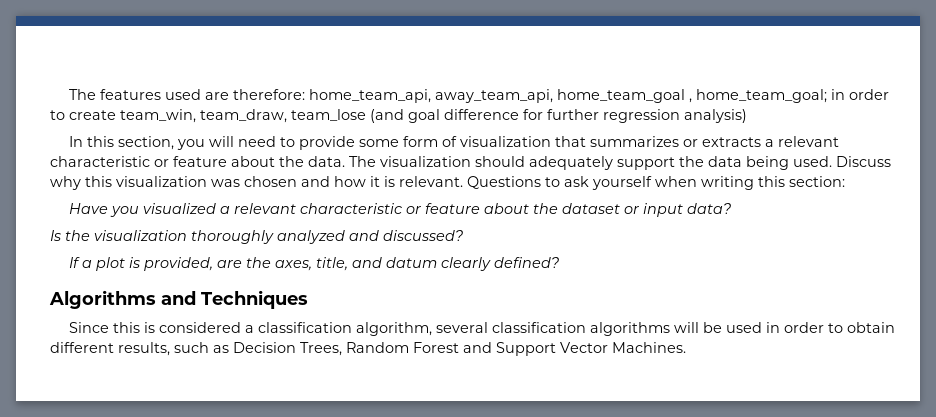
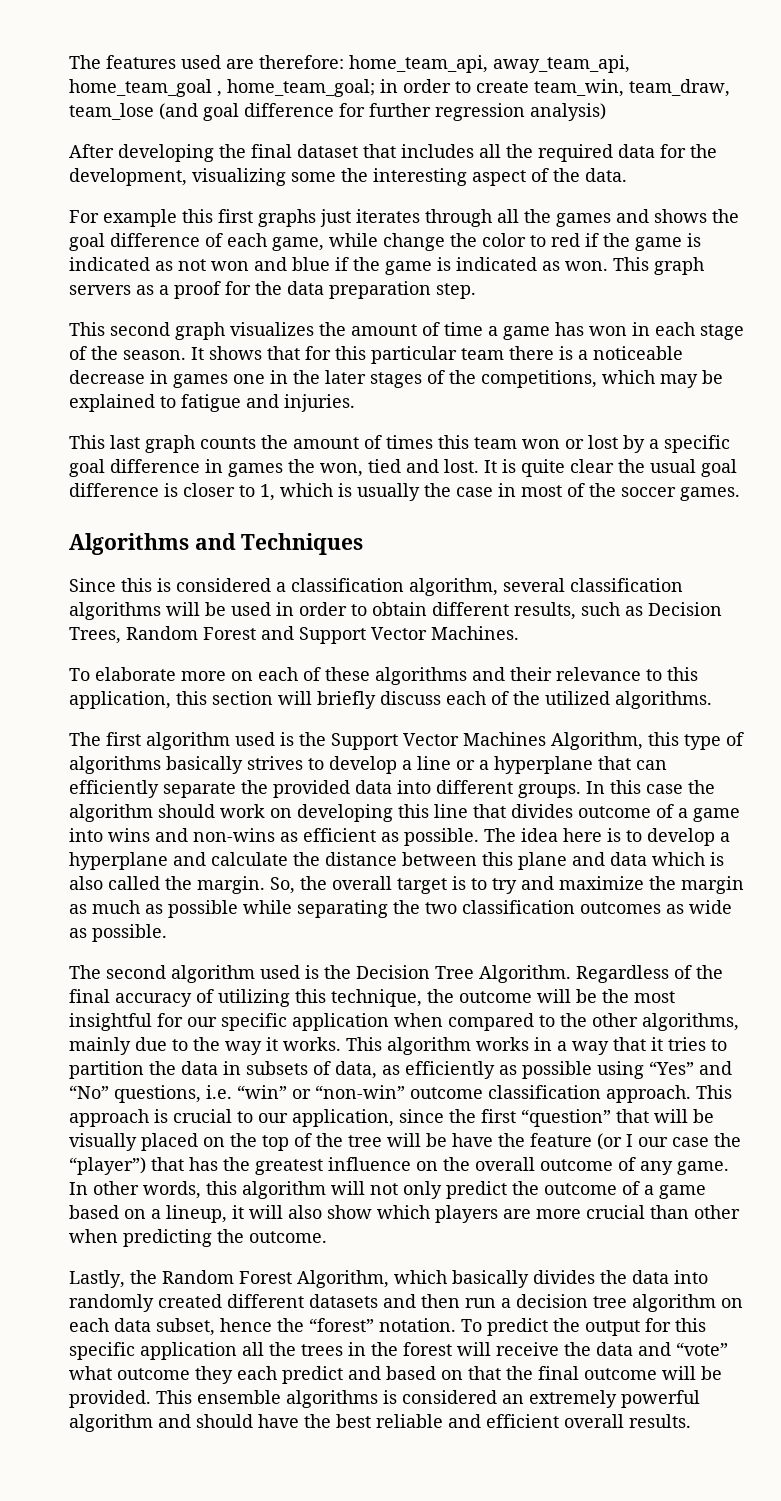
- In this section, you will need to provide some form of visualization that summarizes or extracts a relevant characteristic or feature about the data. The visualization should adequately support the data being used. Discuss why this visualization was chosen and how it is relevant. Questions to ask yourself when writing this section:
- Have you visualized a relevant characteristic or feature about the dataset or input data?
- Is the visualization thoroughly analyzed and discussed?
- If a plot is provided, are the axes, title, and datum clearly defined?
+ After developing the final dataset that includes all the required data for the development, visualizing some the interesting aspect of the data.
+ For example this first graphs just iterates through all the games and shows the goal difference of each game, while change the color to red if the game is indicated as not won and blue if the game is indicated as won. This graph servers as a proof for the data preparation step.
+ This second graph visualizes the amount of time a game has won in each stage of the season. It shows that for this particular team there is a noticeable decrease in games one in the later stages of the competitions, which may be explained to fatigue and injuries.
+ This last graph counts the amount of times this team won or lost by a specific goal difference in games the won, tied and lost. It is quite clear the usual goal difference is closer to 1, which is usually the case in most of the soccer games.
+ To elaborate more on each of these algorithms and their relevance to this application, this section will briefly discuss each of the utilized algorithms.
+ The first algorithm used is the Support Vector Machines Algorithm, this type of algorithms basically strives to develop a line or a hyperplane that can efficiently separate the provided data into different groups. In this case the algorithm should work on developing this line that divides outcome of a game into wins and non-wins as efficient as possible. The idea here is to develop a hyperplane and calculate the distance between this plane and data which is also called the margin. So, the overall target is to try and maximize the margin as much as possible while separating the two classification outcomes as wide as possible.
+ The second algorithm used is the Decision Tree Algorithm. Regardless of the final accuracy of utilizing this technique, the outcome will be the most insightful for our specific application when compared to the other algorithms, mainly due to the way it works. This algorithm works in a way that it tries to partition the data in subsets of data, as efficiently as possible using “Yes” and “No” questions, i.e. “win” or “non-win” outcome classification approach. This approach is crucial to our application, since the first “question” that will be visually placed on the top of the tree will be have the feature (or I our case the “player”) that has the greatest influence on the overall outcome of any game. In other words, this algorithm will not only predict the outcome of a game based on a lineup, it will also show which players are more crucial than other when predicting the outcome.
+ Lastly, the Random Forest Algorithm, which basically divides the data into randomly created different datasets and then run a decision tree algorithm on each data subset, hence the “forest” notation. To predict the output for this specific application all the trees in the forest will receive the data and “vote” what outcome they each predict and based on that the final outcome will be provided. This ensemble algorithms is considered an extremely powerful algorithm and should have the best reliable and efficient overall results.

